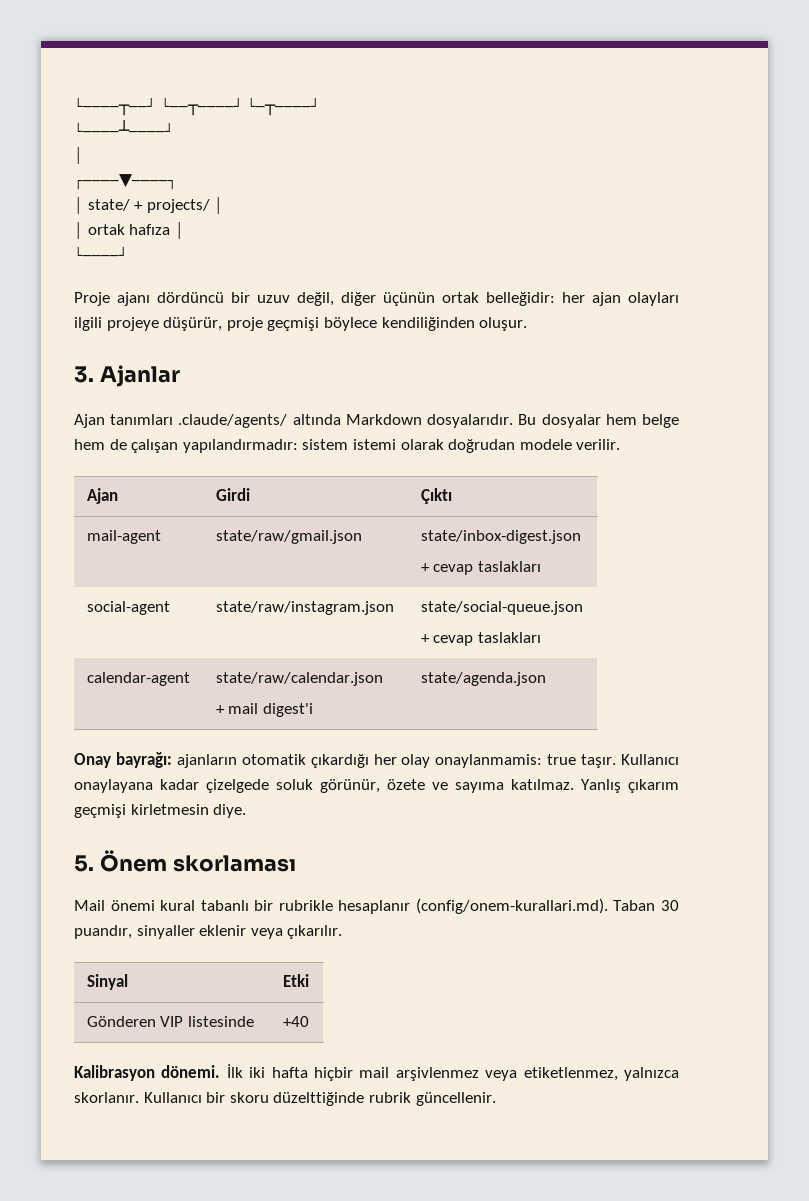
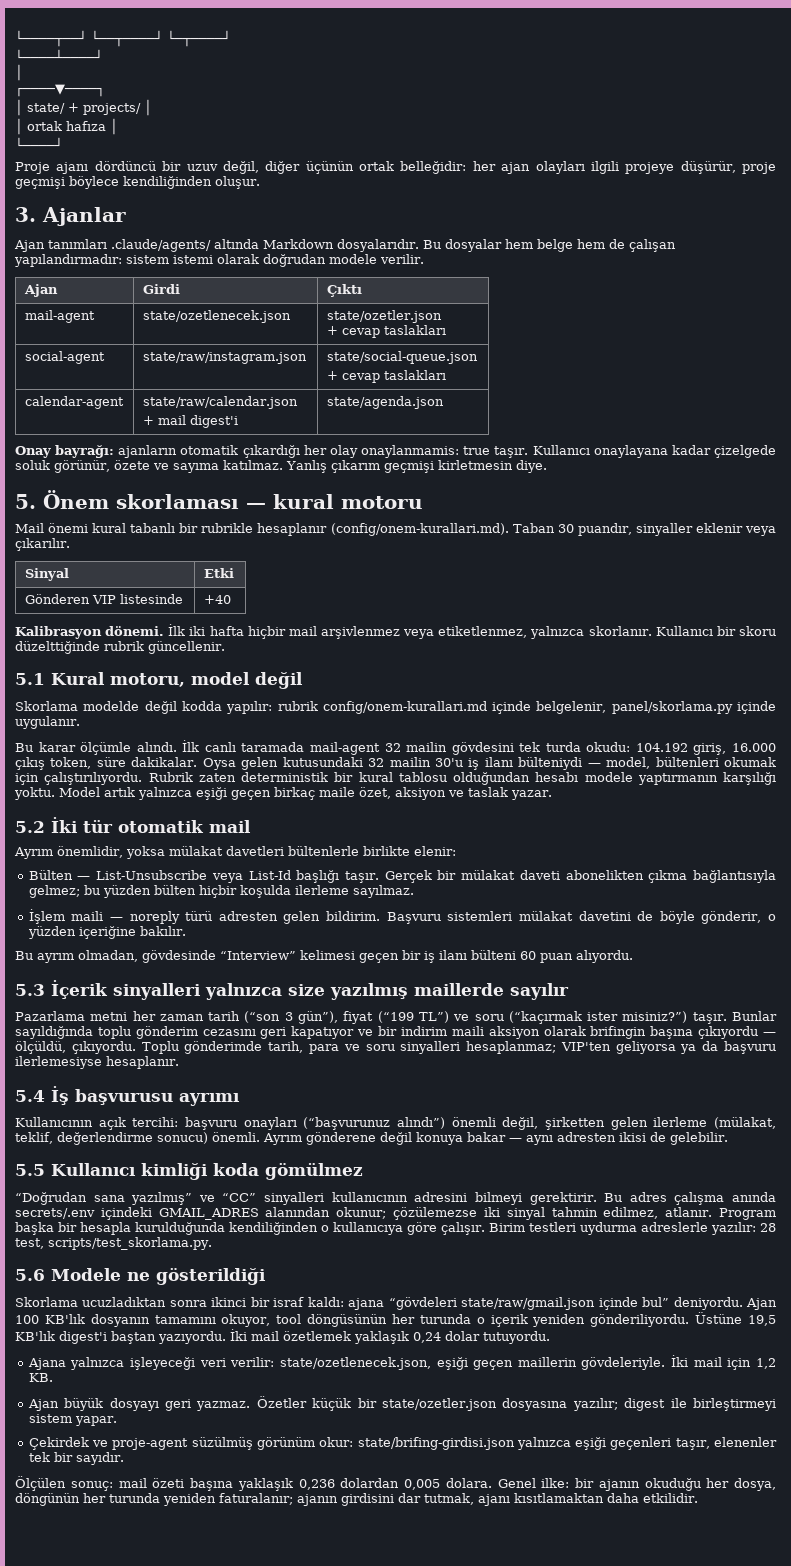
- mail-agent | state/raw/gmail.json | state/inbox-digest.json
+ mail-agent | state/ozetlenecek.json | state/ozetler.json
- 5. Önem skorlaması
+ 5. Önem skorlaması — kural motoru
+ 5.1 Kural motoru, model değil
+ Skorlama modelde değil kodda yapılır: rubrik config/onem-kurallari.md içinde belgelenir, panel/skorlama.py içinde uygulanır.
+ Bu karar ölçümle alındı. İlk canlı taramada mail-agent 32 mailin gövdesini tek turda okudu: 104.192 giriş, 16.000 çıkış token, süre dakikalar. Oysa gelen kutusundaki 32 mailin 30'u iş ilanı bülteniydi — model, bültenleri okumak için çalıştırılıyordu. Rubrik zaten deterministik bir kural tablosu olduğundan hesabı modele yaptırmanın karşılığı yoktu. Model artık yalnızca eşiği geçen birkaç maile özet, aksiyon ve taslak yazar.
+ 5.2 İki tür otomatik mail
+ Ayrım önemlidir, yoksa mülakat davetleri bültenlerle birlikte elenir:
+ Bülten — List-Unsubscribe veya List-Id başlığı taşır. Gerçek bir mülakat daveti abonelikten çıkma bağlantısıyla gelmez; bu yüzden bülten hiçbir koşulda ilerleme sayılmaz.
+ İşlem maili — noreply türü adresten gelen bildirim. Başvuru sistemleri mülakat davetini de böyle gönderir, o yüzden içeriğine bakılır.
+ Bu ayrım olmadan, gövdesinde “Interview” kelimesi geçen bir iş ilanı bülteni 60 puan alıyordu.
+ 5.3 İçerik sinyalleri yalnızca size yazılmış maillerde sayılır
+ Pazarlama metni her zaman tarih (“son 3 gün”), fiyat (“199 TL”) ve soru (“kaçırmak ister misiniz?”) taşır. Bunlar sayıldığında toplu gönderim cezasını geri kapatıyor ve bir indirim maili aksiyon olarak brifingin başına çıkıyordu — ölçüldü, çıkıyordu. Toplu gönderimde tarih, para ve soru sinyalleri hesaplanmaz; VIP'ten geliyorsa ya da başvuru ilerlemesiyse hesaplanır.
+ 5.4 İş başvurusu ayrımı
+ Kullanıcının açık tercihi: başvuru onayları (“başvurunuz alındı”) önemli değil, şirketten gelen ilerleme (mülakat, teklif, değerlendirme sonucu) önemli. Ayrım gönderene değil konuya bakar — aynı adresten ikisi de gelebilir.
+ 5.5 Kullanıcı kimliği koda gömülmez
+ “Doğrudan sana yazılmış” ve “CC” sinyalleri kullanıcının adresini bilmeyi gerektirir. Bu adres çalışma anında secrets/.env içindeki GMAIL_ADRES alanından okunur; çözülemezse iki sinyal tahmin edilmez, atlanır. Program başka bir hesapla kurulduğunda kendiliğinden o kullanıcıya göre çalışır. Birim testleri uydurma adreslerle yazılır: 28 test, scripts/test_skorlama.py.
+ 5.6 Modele ne gösterildiği
+ Skorlama ucuzladıktan sonra ikinci bir israf kaldı: ajana “gövdeleri state/raw/gmail.json içinde bul” deniyordu. Ajan 100 KB'lık dosyanın tamamını okuyor, tool döngüsünün her turunda o içerik yeniden gönderiliyordu. Üstüne 19,5 KB'lık digest'i baştan yazıyordu. İki mail özetlemek yaklaşık 0,24 dolar tutuyordu.
+ Ajana yalnızca işleyeceği veri verilir: state/ozetlenecek.json, eşiği geçen maillerin gövdeleriyle. İki mail için 1,2 KB.
+ Ajan büyük dosyayı geri yazmaz. Özetler küçük bir state/ozetler.json dosyasına yazılır; digest ile birleştirmeyi sistem yapar.
+ Çekirdek ve proje-agent süzülmüş görünüm okur: state/brifing-girdisi.json yalnızca eşiği geçenleri taşır, elenenler tek bir sayıdır.
+ Ölçülen sonuç: mail özeti başına yaklaşık 0,236 dolardan 0,005 dolara. Genel ilke: bir ajanın okuduğu her dosya, döngünün her turunda yeniden faturalanır; ajanın girdisini dar tutmak, ajanı kısıtlamaktan daha etkilidir.

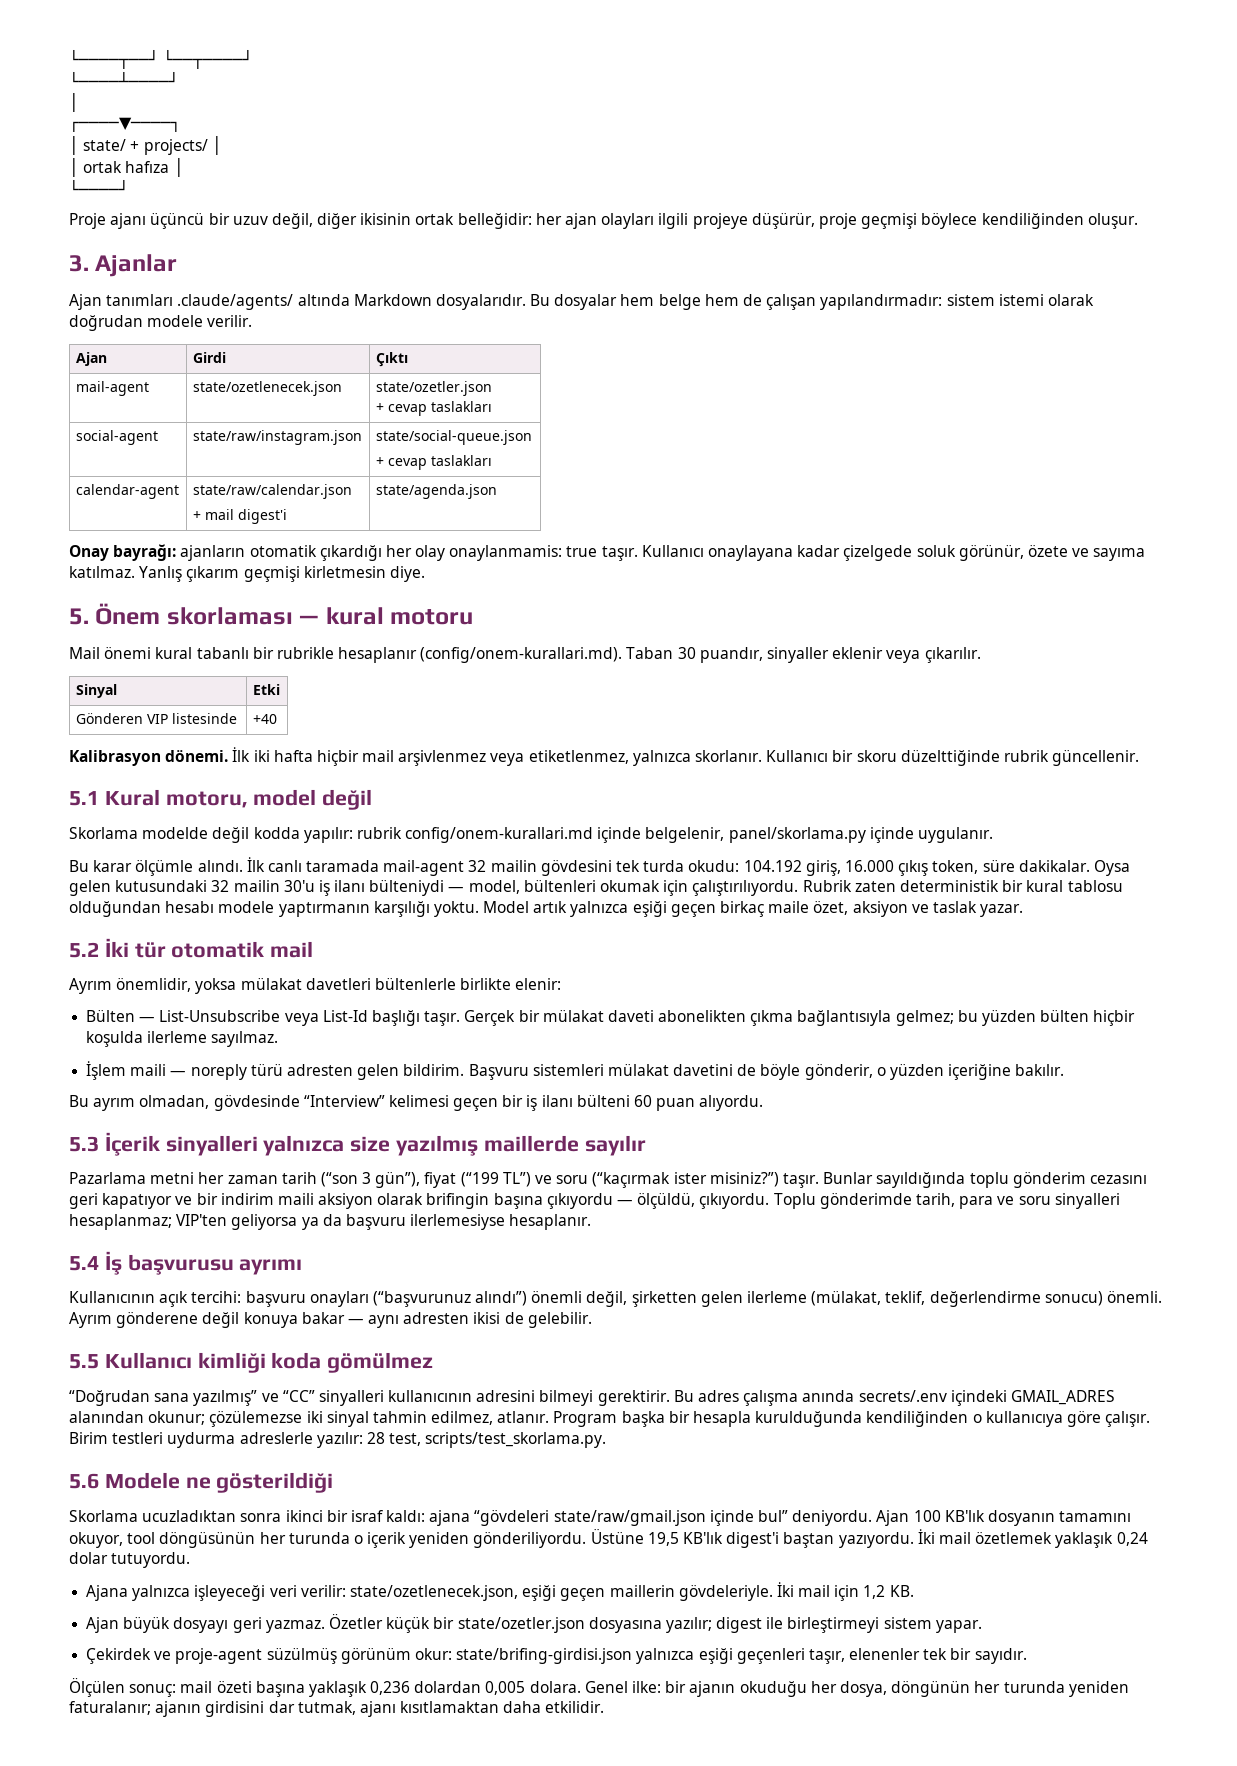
- └────┬──┘ └──┬────┘ └─┬────┘
+ └────┬──┘ └──┬────┘
- Proje ajanı dördüncü bir uzuv değil, diğer üçünün ortak belleğidir: her ajan olayları ilgili projeye düşürür, proje geçmişi böylece kendiliğinden oluşur.
+ Proje ajanı üçüncü bir uzuv değil, diğer ikisinin ortak belleğidir: her ajan olayları ilgili projeye düşürür, proje geçmişi böylece kendiliğinden oluşur.

